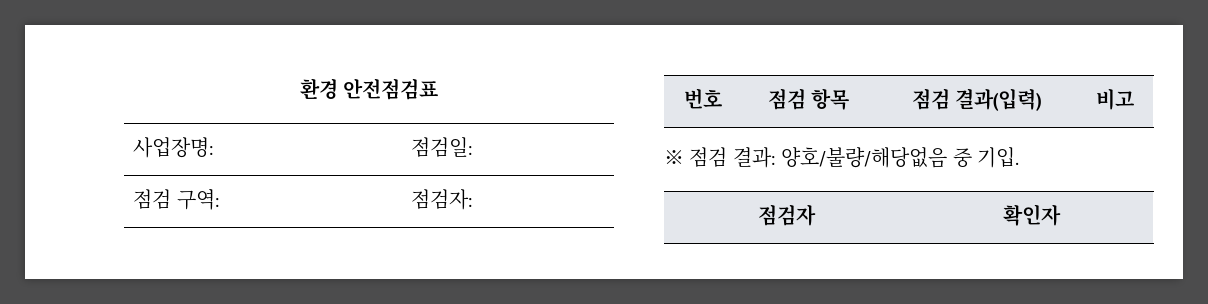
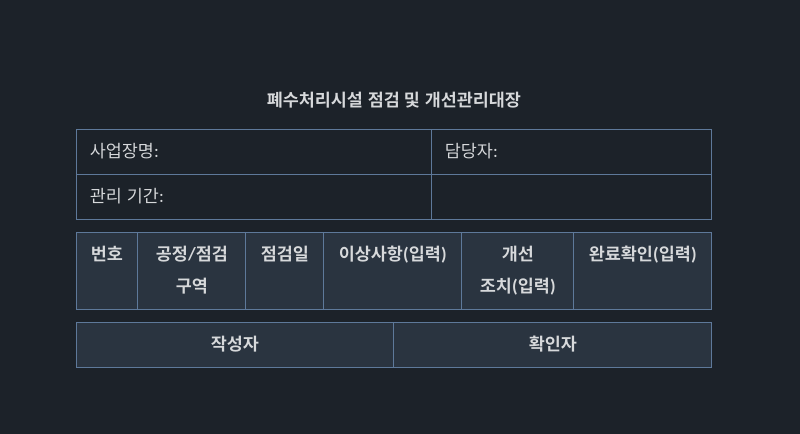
- 환경 안전점검표
- 사업장명: | 점검일:
- 점검 구역: | 점검자:
- 번호 | 점검 항목 | 점검 결과(입력) | 비고
- ※ 점검 결과: 양호/불량/해당없음 중 기입.
- 점검자 | 확인자
+ 폐수처리시설 점검 및 개선관리대장
+ 사업장명: | 담당자:
+ 관리 기간: |
+ 번호 | 공정/점검 구역 | 점검일 | 이상사항(입력) | 개선 조치(입력) | 완료확인(입력)
+ 작성자 | 확인자

